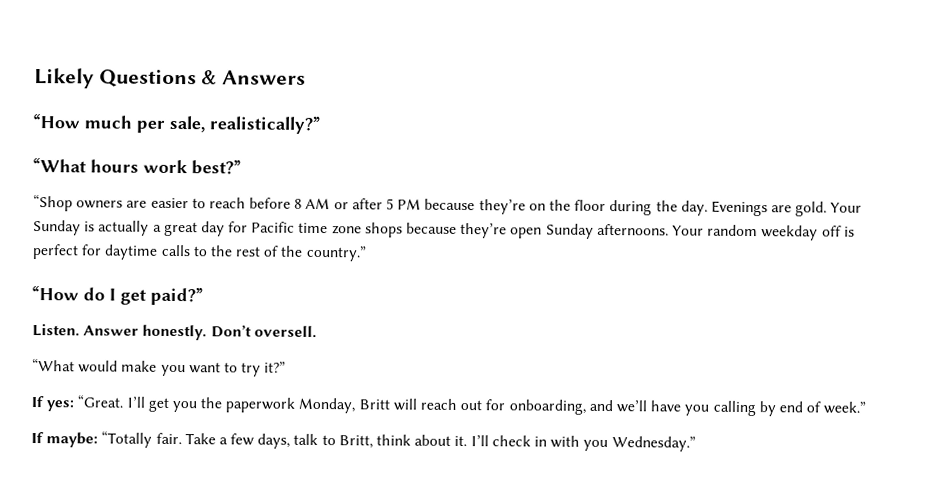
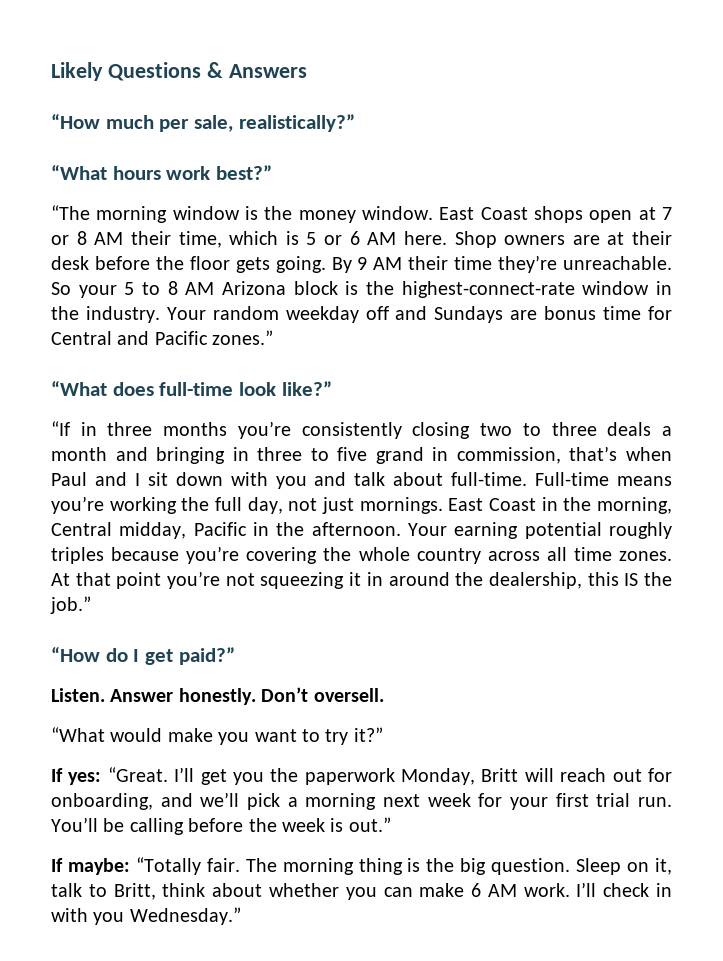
- “Shop owners are easier to reach before 8 AM or after 5 PM because they’re on the floor during the day. Evenings are gold. Your Sunday is actually a great day for Pacific time zone shops because they’re open Sunday afternoons. Your random weekday off is perfect for daytime calls to the rest of the country.”
+ “The morning window is the money window. East Coast shops open at 7 or 8 AM their time, which is 5 or 6 AM here. Shop owners are at their desk before the floor gets going. By 9 AM their time they’re unreachable. So your 5 to 8 AM Arizona block is the highest-connect-rate window in the industry. Your random weekday off and Sundays are bonus time for Central and Pacific zones.”
+ “What does full-time look like?”
+ “If in three months you’re consistently closing two to three deals a month and bringing in three to five grand in commission, that’s when Paul and I sit down with you and talk about full-time. Full-time means you’re working the full day, not just mornings. East Coast in the morning, Central midday, Pacific in the afternoon. Your earning potential roughly triples because you’re covering the whole country across all time zones. At that point you’re not squeezing it in around the dealership, this IS the job.”
- I’ll get you the paperwork Monday, Britt will reach out for onboarding, and we’ll have you calling by end of week.”
- If maybe: “Totally fair. Take a few days, talk to Britt, think about it.
+ I’ll get you the paperwork Monday, Britt will reach out for onboarding, and we’ll pick a morning next week for your first trial run. You’ll be calling before the week is out.”
+ If maybe: “Totally fair. The morning thing is the big question. Sleep on it, talk to Britt, think about whether you can make 6 AM work.

